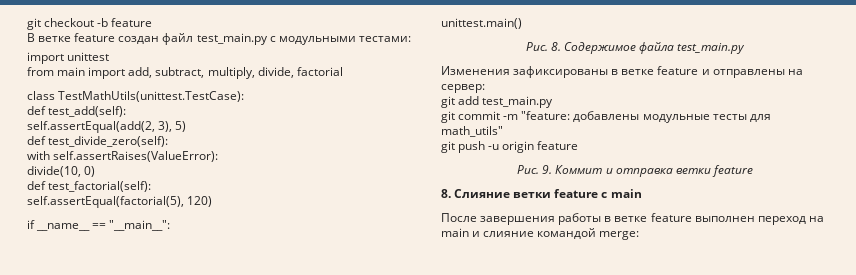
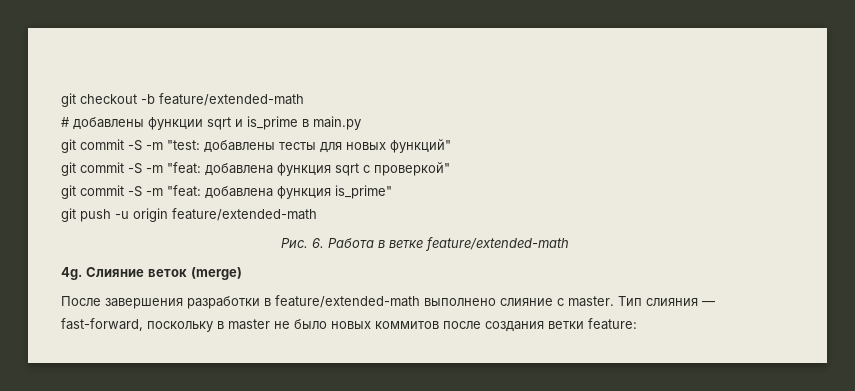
- git checkout -b feature
- В ветке feature создан файл test_main.py с модульными тестами:
- import unittest
- from main import add, subtract, multiply, divide, factorial
- class TestMathUtils(unittest.TestCase):
- def test_add(self):
- self.assertEqual(add(2, 3), 5)
- def test_divide_zero(self):
- with self.assertRaises(ValueError):
- divide(10, 0)
- def test_factorial(self):
- self.assertEqual(factorial(5), 120)
- if __name__ == "__main__":
- unittest.main()
- Рис. 8. Содержимое файла test_main.py
- Изменения зафиксированы в ветке feature и отправлены на сервер:
- git add test_main.py
- git commit -m "feature: добавлены модульные тесты для math_utils"
+ git checkout -b feature/extended-math
+ # добавлены функции sqrt и is_prime в main.py
+ git commit -S -m "test: добавлены тесты для новых функций"
+ git commit -S -m "feat: добавлена функция sqrt с проверкой"
+ git commit -S -m "feat: добавлена функция is_prime"
- git push -u origin feature
- Рис. 9. Коммит и отправка ветки feature
- 8. Слияние ветки feature с main
- После завершения работы в ветке feature выполнен переход на main и слияние командой merge:
+ git push -u origin feature/extended-math
+ Рис. 6. Работа в ветке feature/extended-math
+ 4g. Слияние веток (merge)
+ После завершения разработки в feature/extended-math выполнено слияние с master. Тип слияния — fast-forward, поскольку в master не было новых коммитов после создания ветки feature:

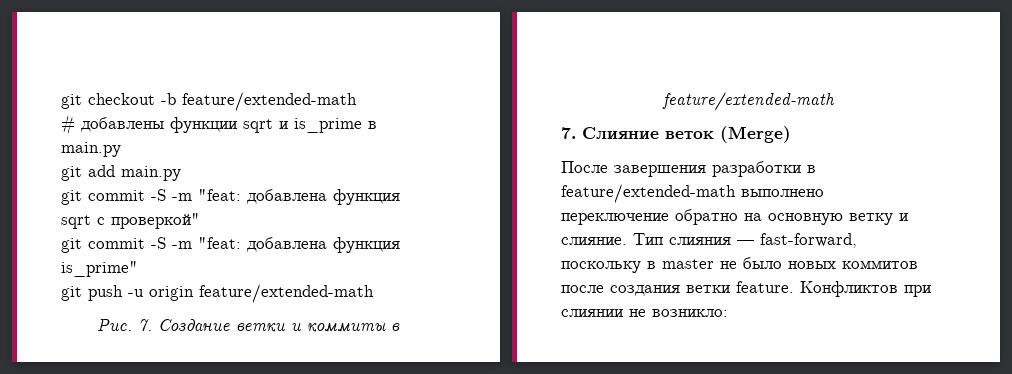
- git commit -S -m "test: добавлены тесты для новых функций"
+ git add main.py
- Рис. 6. Работа в ветке feature/extended-math
- 4g. Слияние веток (merge)
+ Рис. 7. Создание ветки и коммиты в feature/extended-math
+ 7. Слияние веток (Merge)
- После завершения разработки в feature/extended-math выполнено слияние с master.
+ После завершения разработки в feature/extended-math выполнено переключение обратно на основную ветку и слияние.
- Тип слияния — fast-forward, поскольку в master не было новых коммитов после создания ветки feature:
+ Тип слияния — fast-forward, поскольку в master не было новых коммитов после создания ветки feature. Конфликтов при слиянии не возникло:

